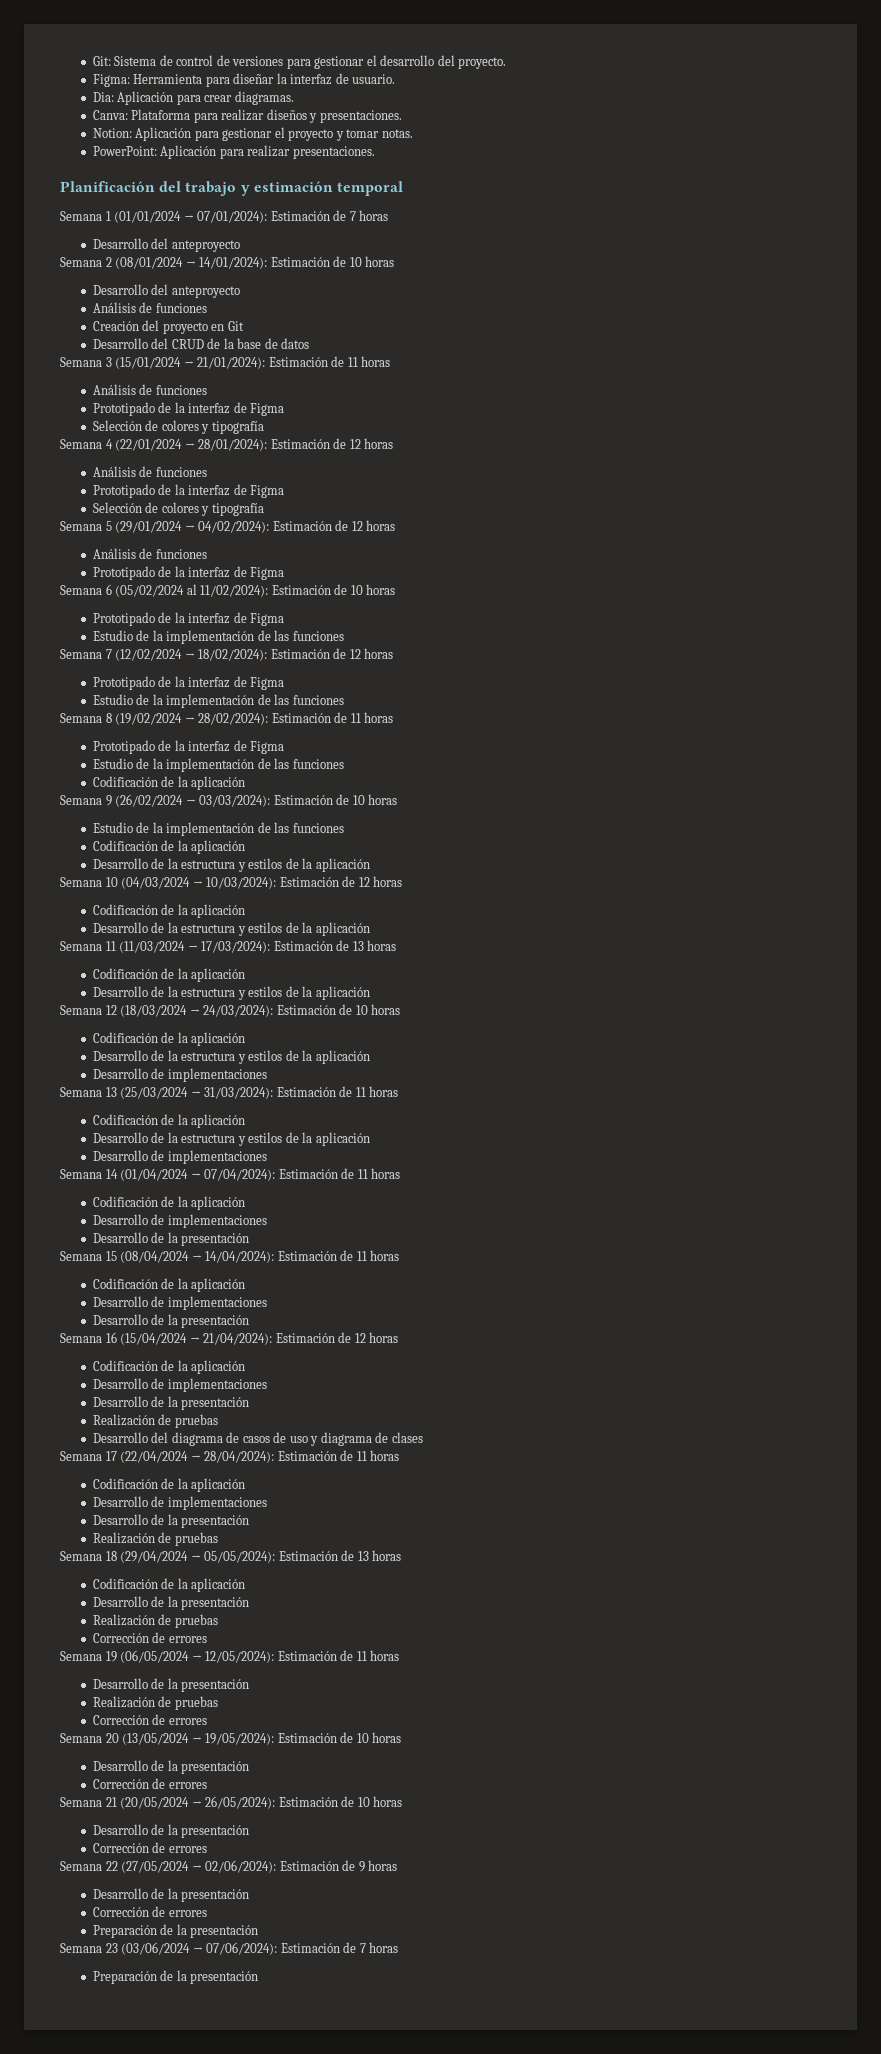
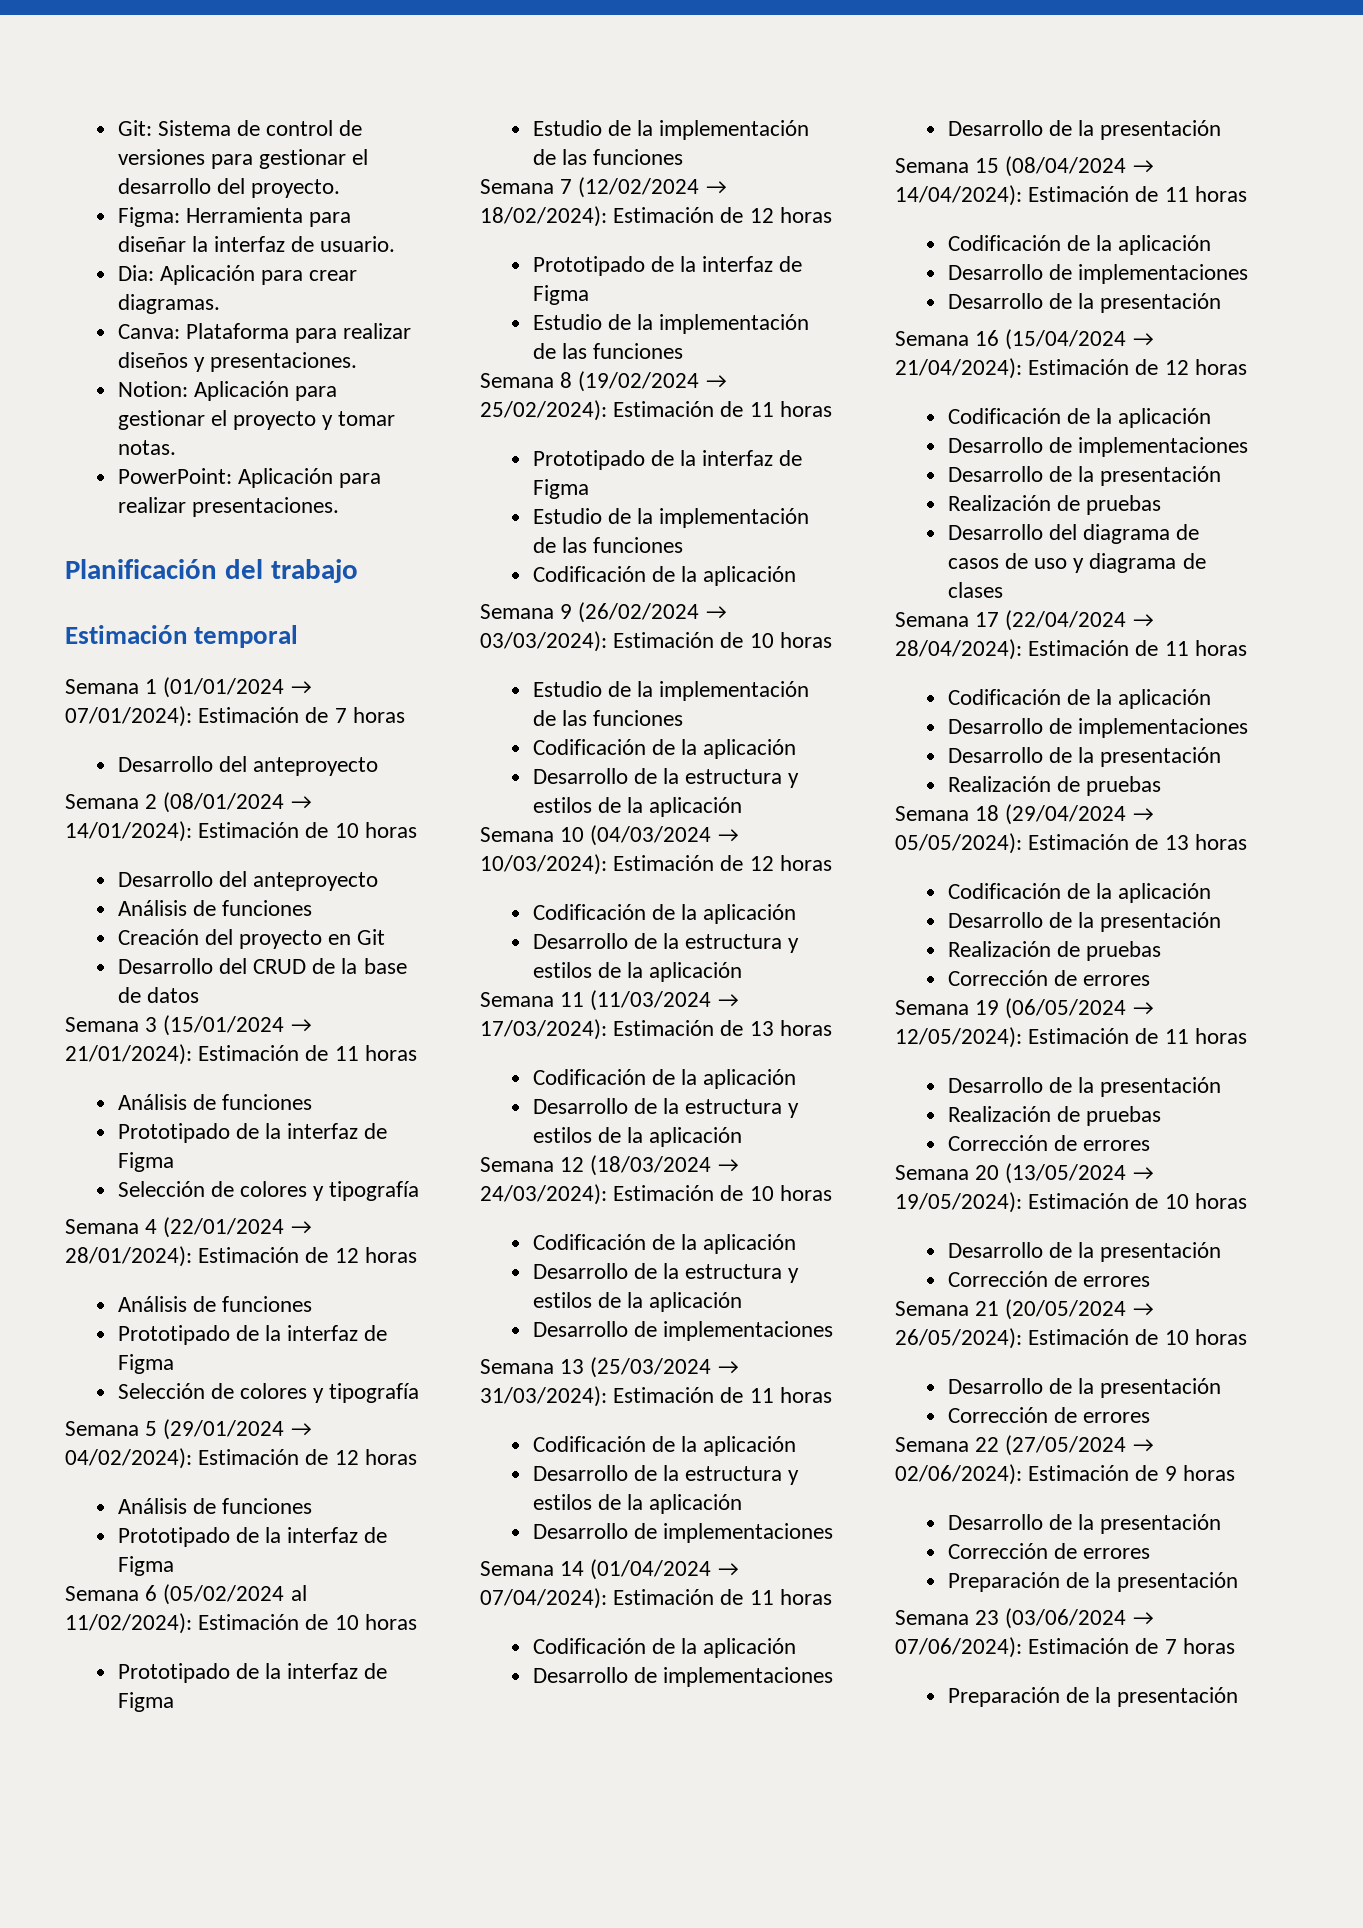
- Planificación del trabajo y estimación temporal
+ Planificación del trabajo
+ Estimación temporal
- Semana 8 (19/02/2024 → 28/02/2024): Estimación de 11 horas
+ Semana 8 (19/02/2024 → 25/02/2024): Estimación de 11 horas

